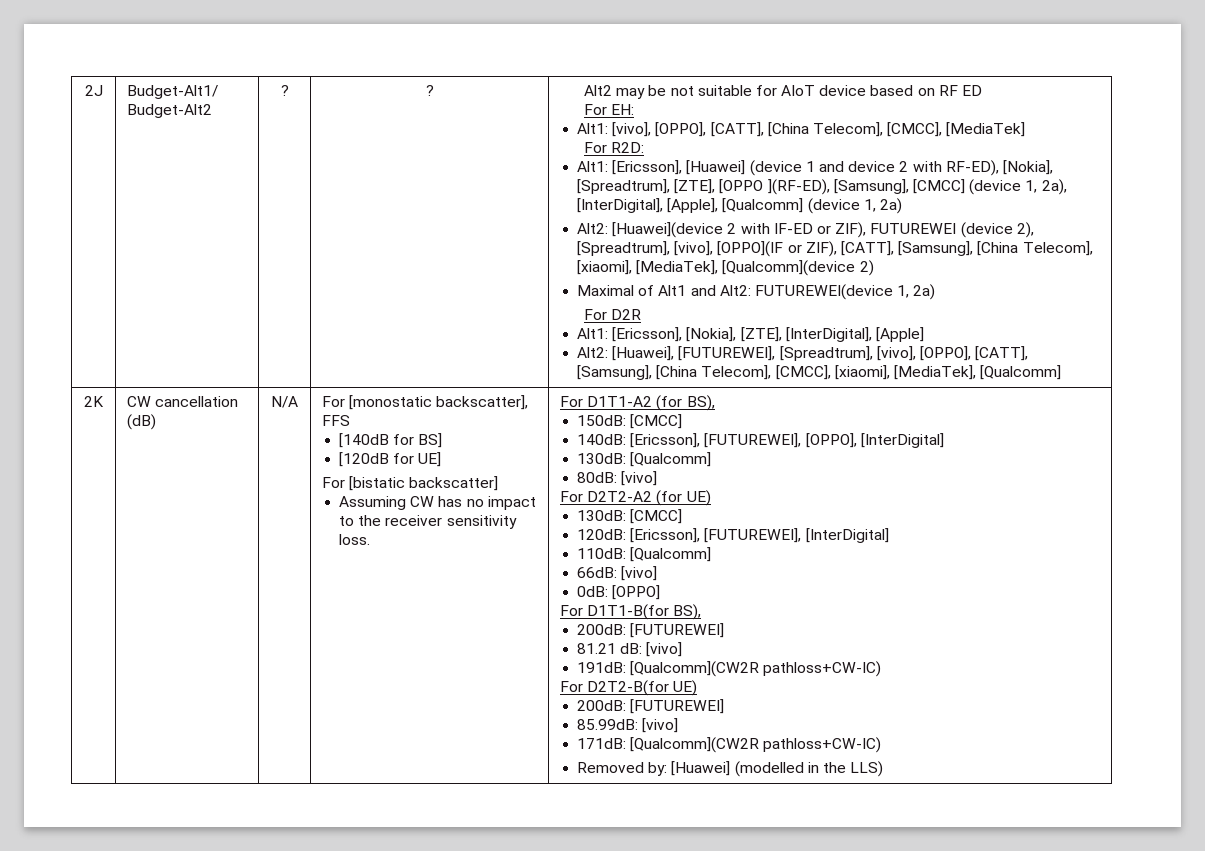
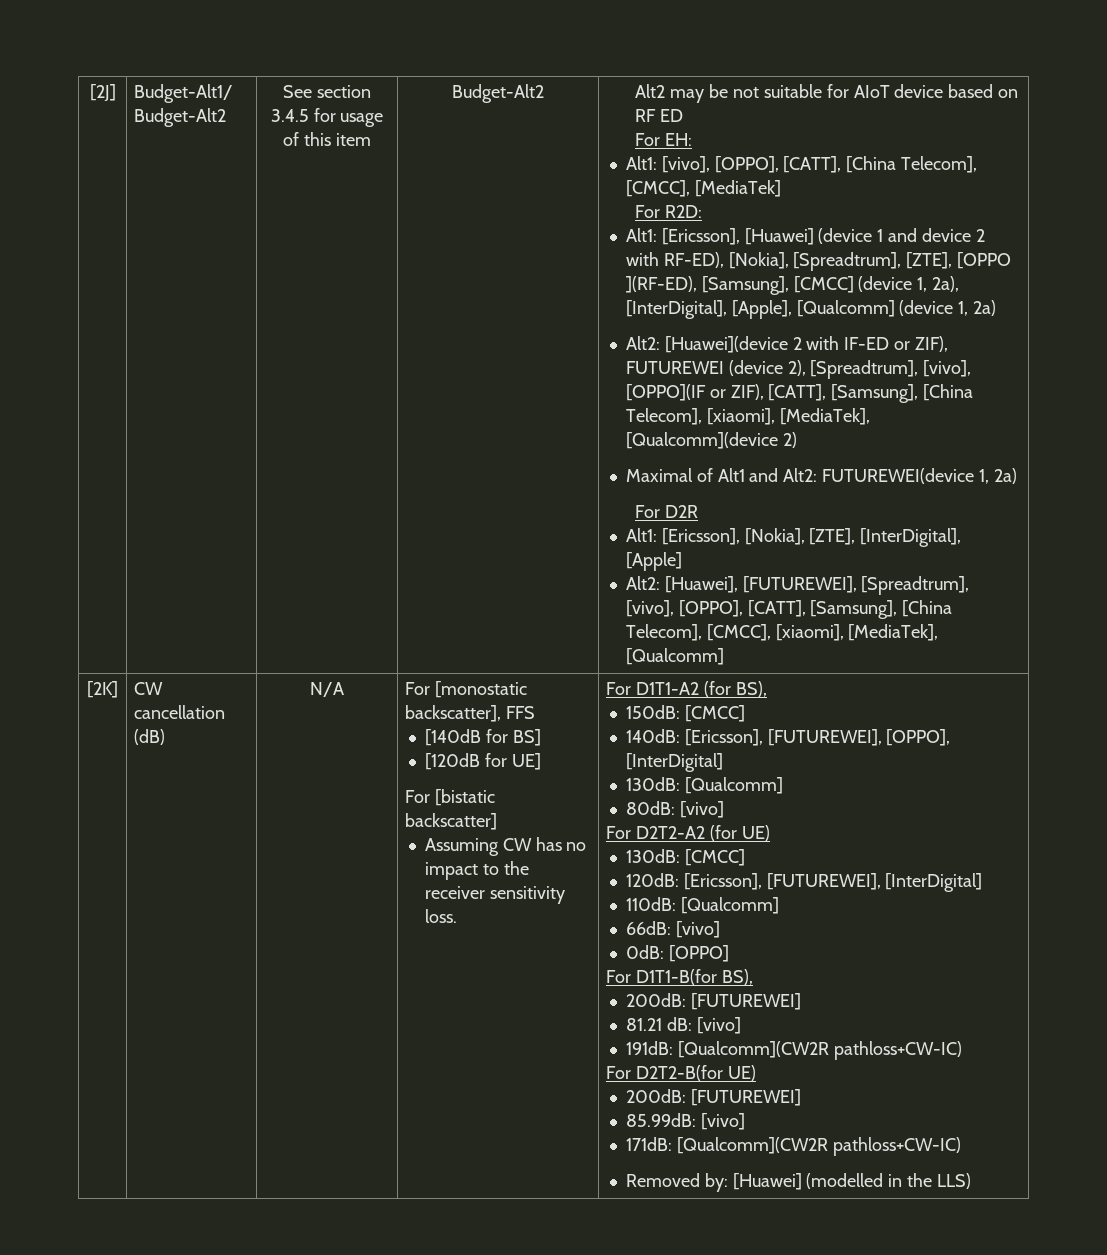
- 2J
+ [2J]
- ? | ?
+ See section 3.4.5 for usage of this item | Budget-Alt2
- 2K
+ [2K]

